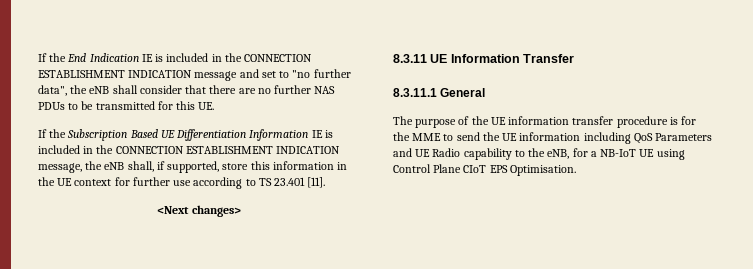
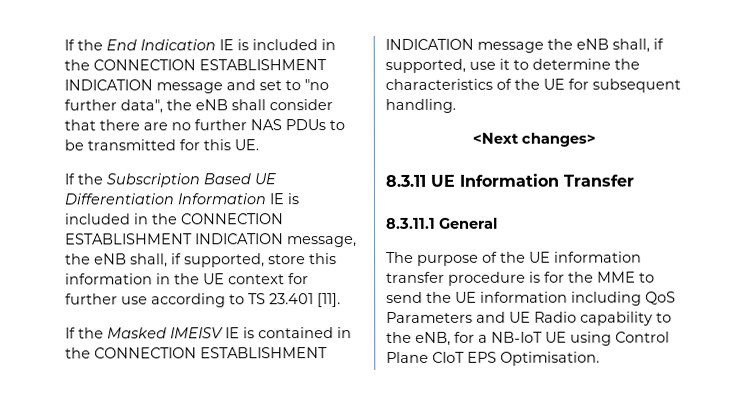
+ If the Masked IMEISV IE is contained in the CONNECTION ESTABLISHMENT INDICATION message the eNB shall, if supported, use it to determine the characteristics of the UE for subsequent handling.

